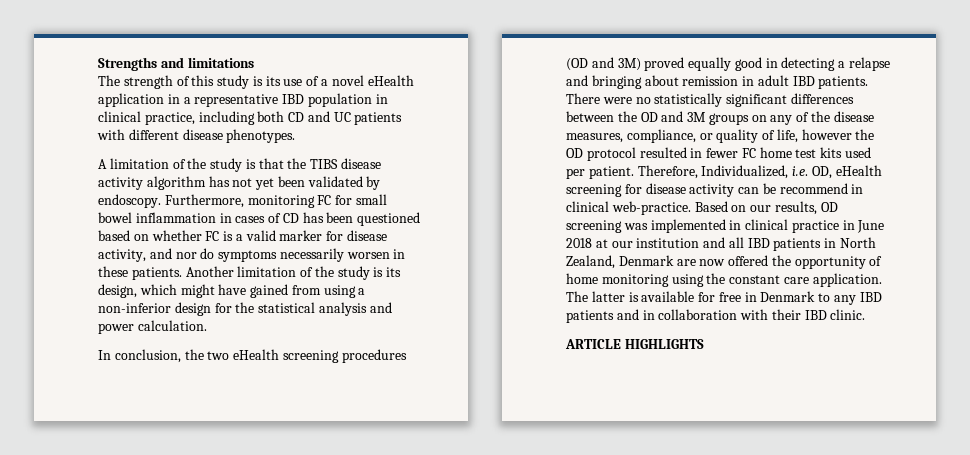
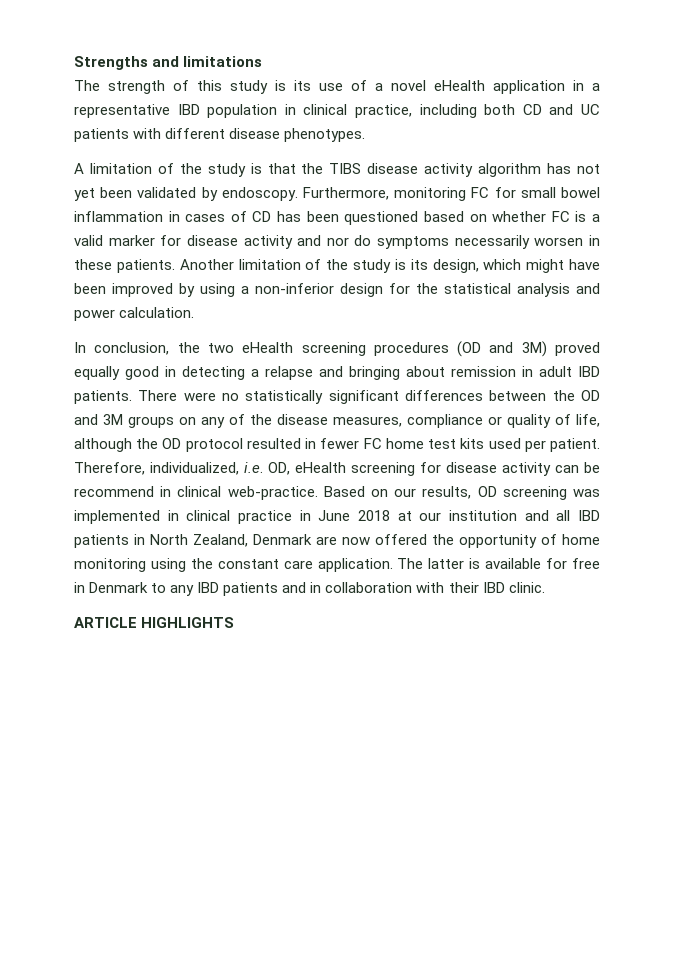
- Furthermore, monitoring FC for small bowel inflammation in cases of CD has been questioned based on whether FC is a valid marker for disease activity, and nor do symptoms necessarily worsen in these patients.
+ Furthermore, monitoring FC for small bowel inflammation in cases of CD has been questioned based on whether FC is a valid marker for disease activity and nor do symptoms necessarily worsen in these patients.
- Another limitation of the study is its design, which might have gained from using a non-inferior design for the statistical analysis and power calculation.
+ Another limitation of the study is its design, which might have been improved by using a non-inferior design for the statistical analysis and power calculation.
- There were no statistically significant differences between the OD and 3M groups on any of the disease measures, compliance, or quality of life, however the OD protocol resulted in fewer FC home test kits used per patient.
+ There were no statistically significant differences between the OD and 3M groups on any of the disease measures, compliance or quality of life, although the OD protocol resulted in fewer FC home test kits used per patient.
- Therefore, Individualized, i.e. OD, eHealth screening for disease activity can be recommend in clinical web-practice.
+ Therefore, individualized, i.e. OD, eHealth screening for disease activity can be recommend in clinical web-practice.

